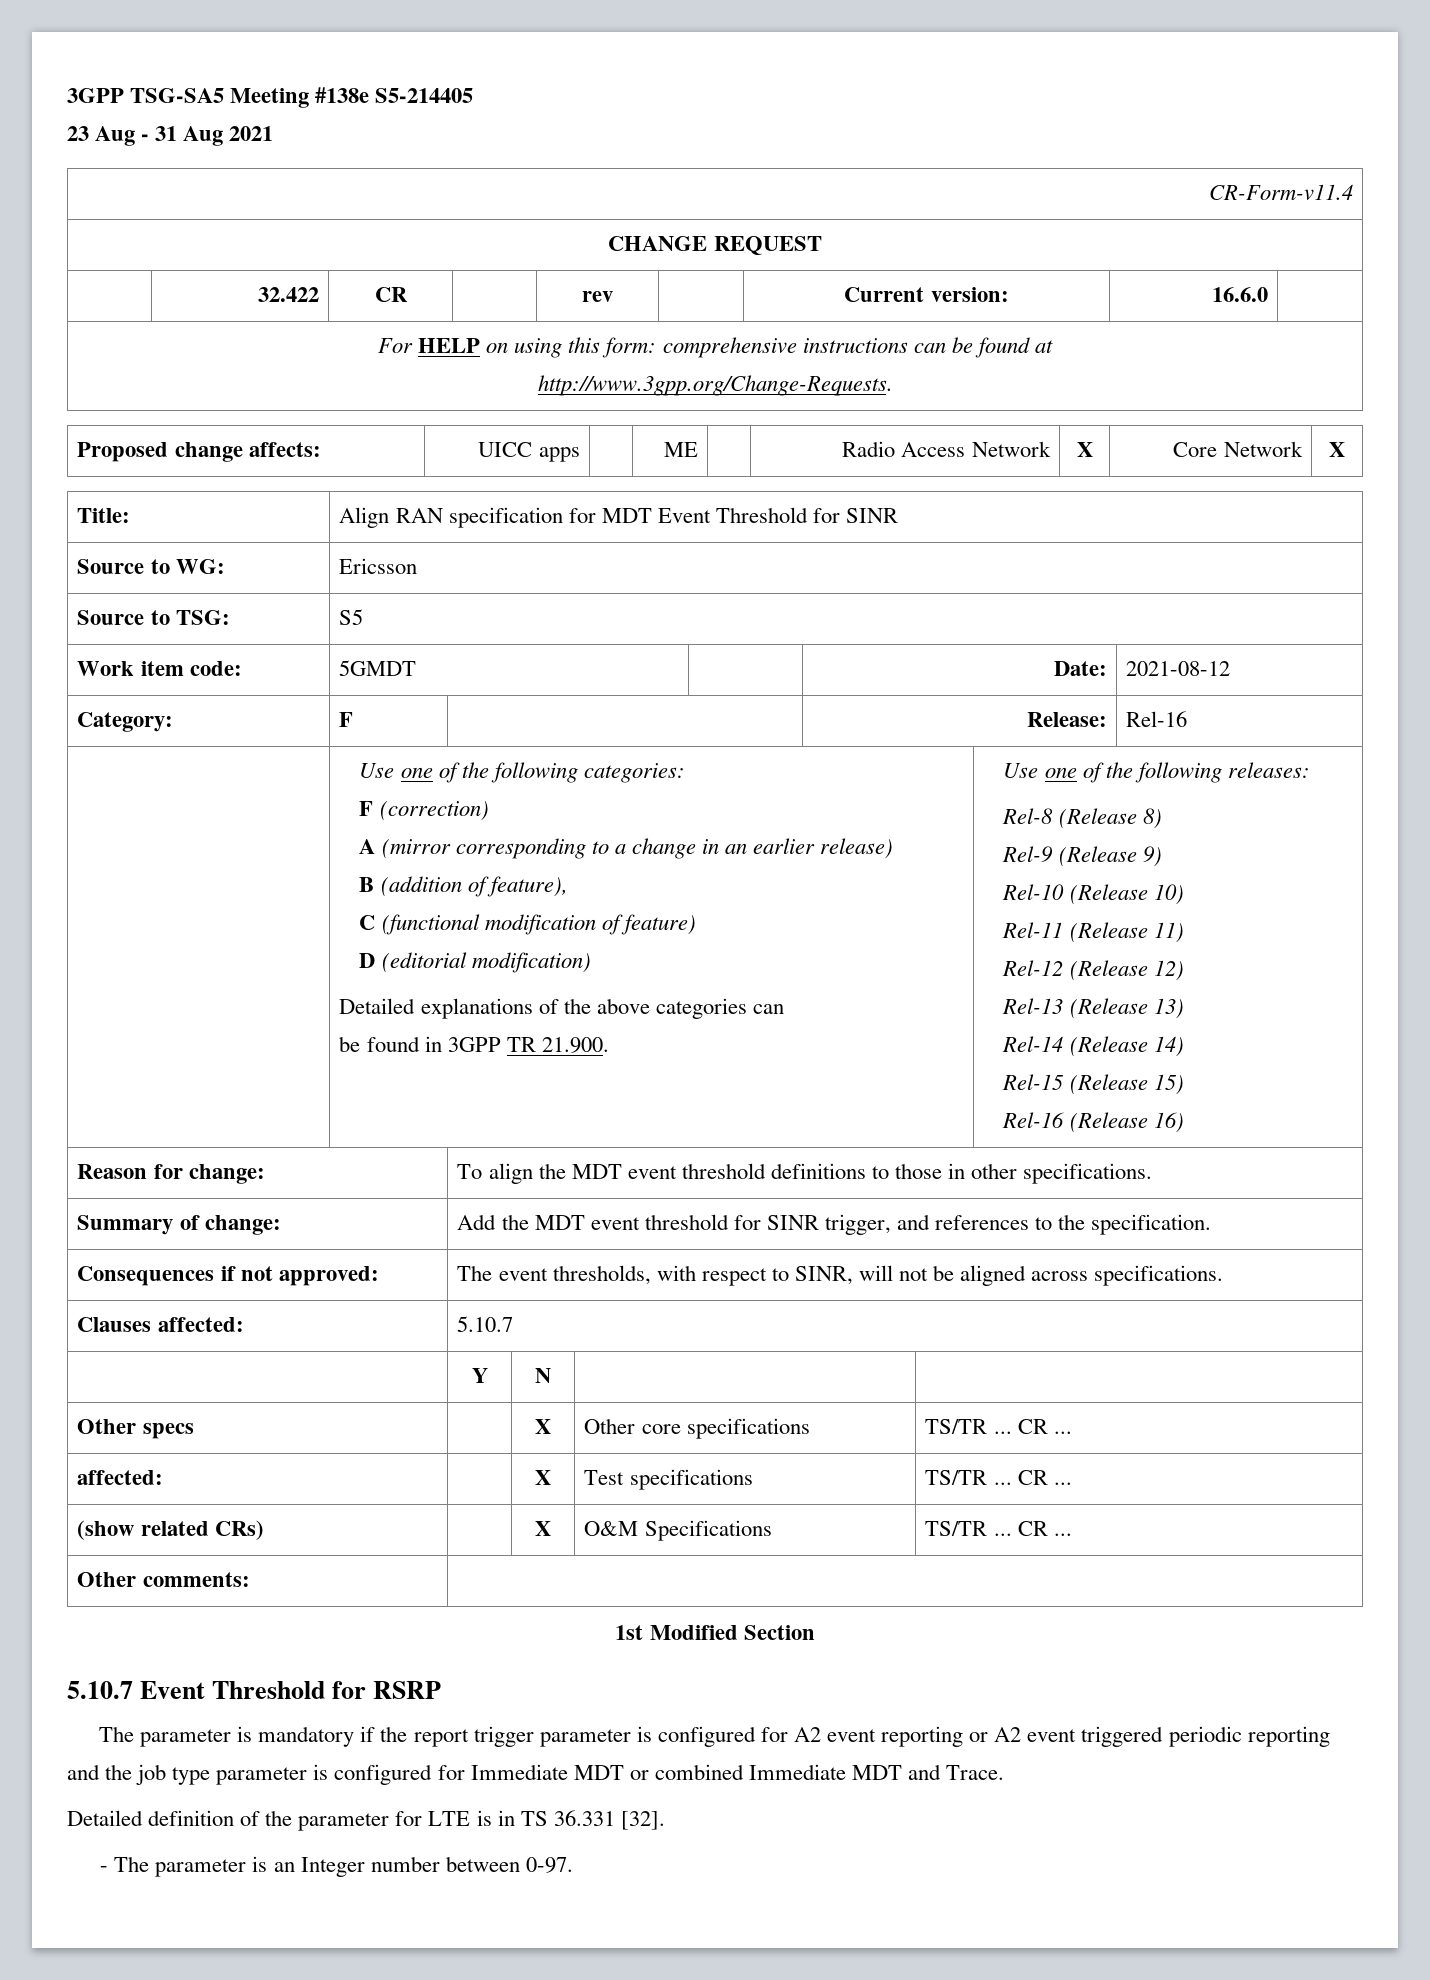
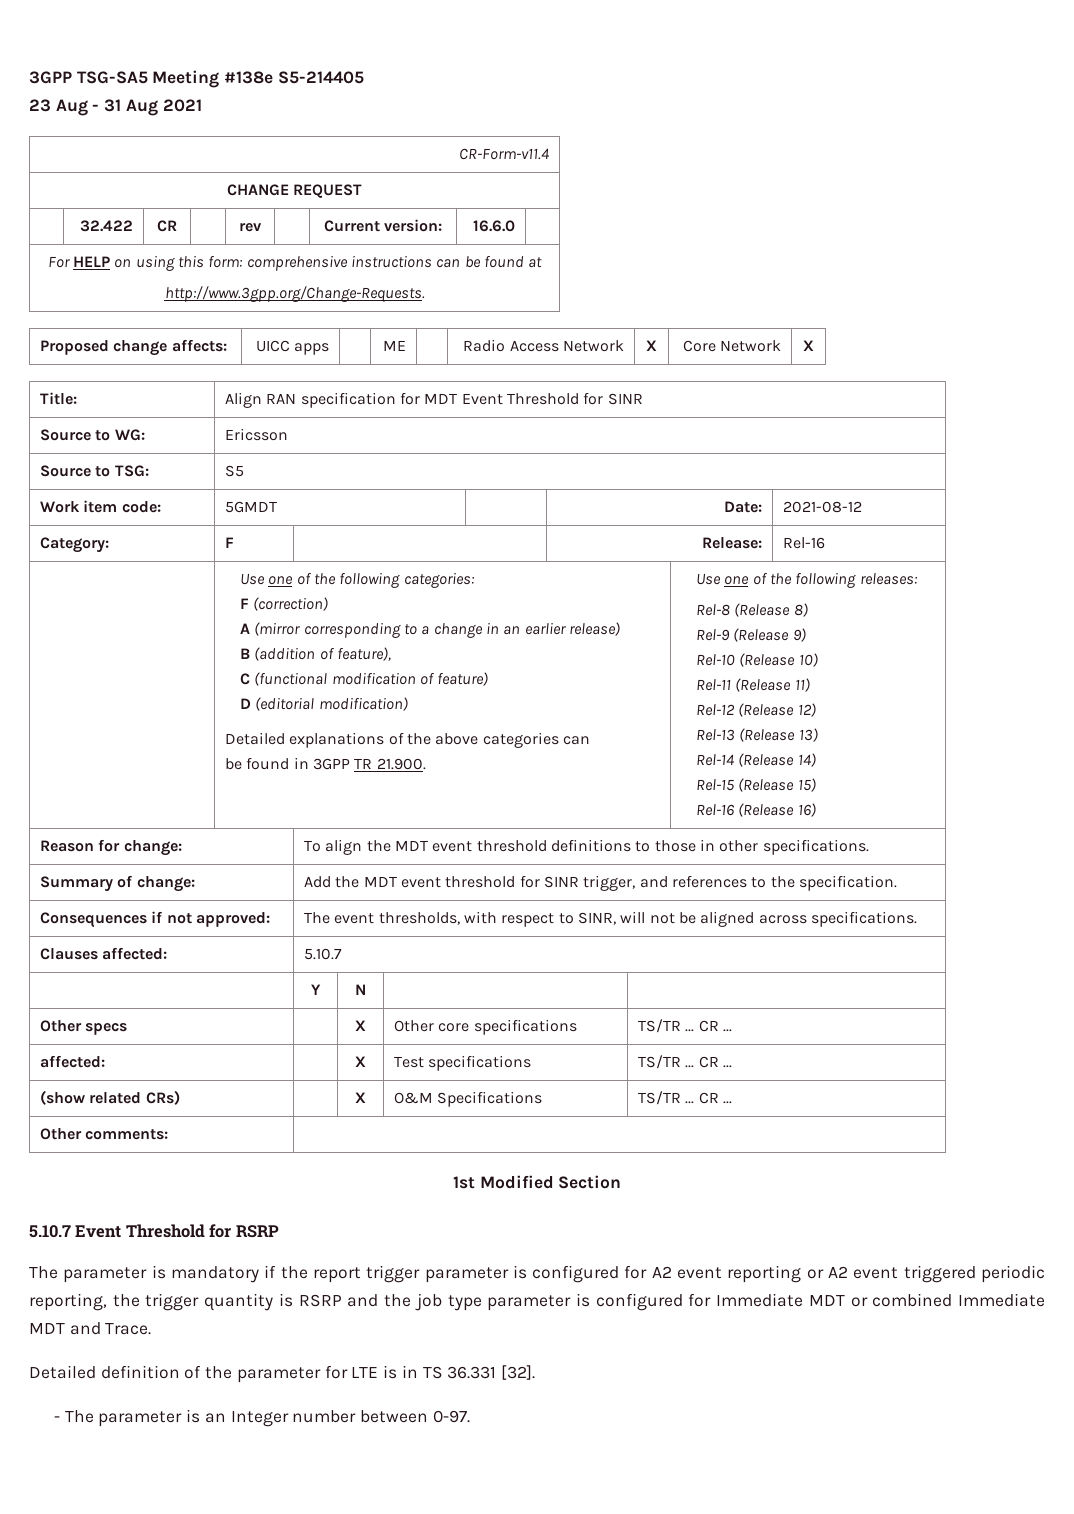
- The parameter is mandatory if the report trigger parameter is configured for A2 event reporting or A2 event triggered periodic reporting and the job type parameter is configured for Immediate MDT or combined Immediate MDT and Trace.
+ The parameter is mandatory if the report trigger parameter is configured for A2 event reporting or A2 event triggered periodic reporting, the trigger quantity is RSRP and the job type parameter is configured for Immediate MDT or combined Immediate MDT and Trace.

